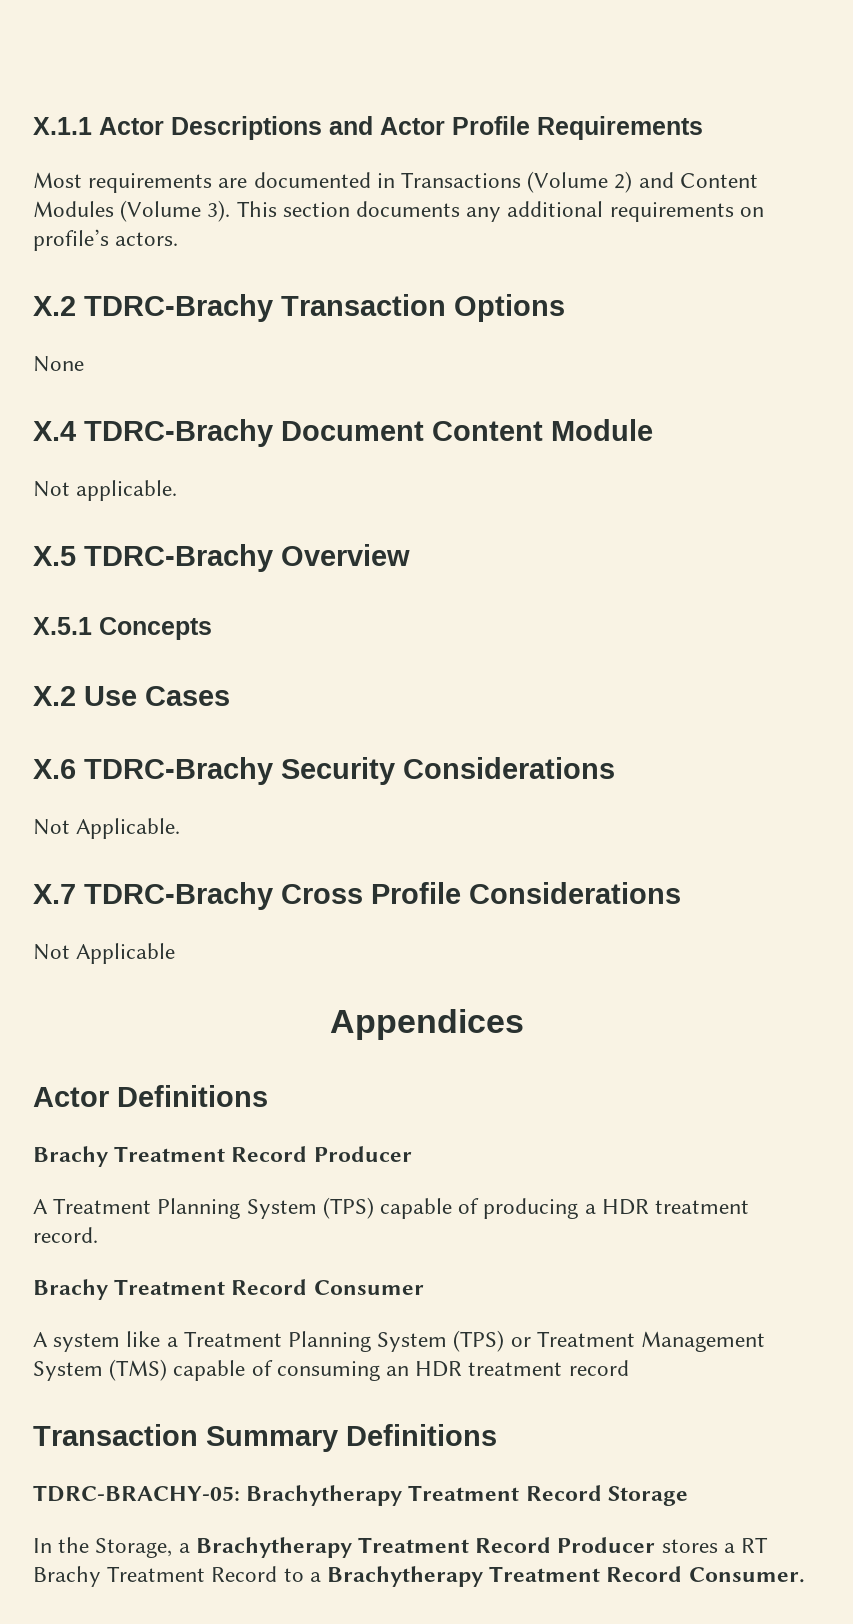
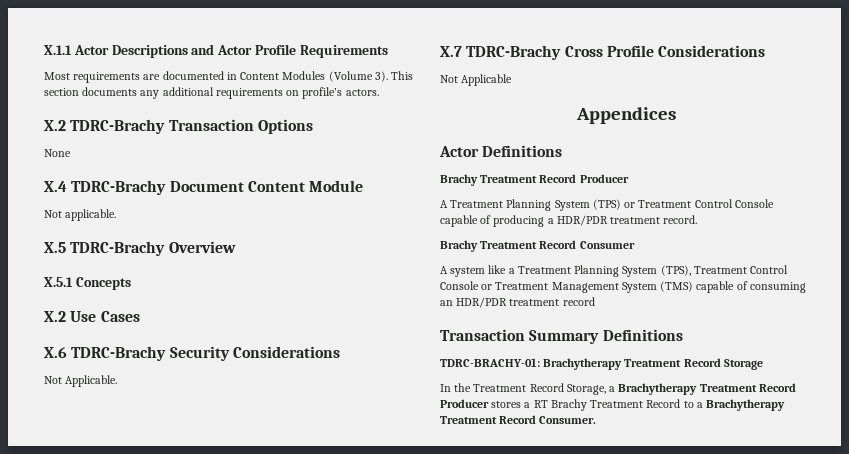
- Most requirements are documented in Transactions (Volume 2) and Content Modules (Volume 3).
+ Most requirements are documented in Content Modules (Volume 3).
- A Treatment Planning System (TPS) capable of producing a HDR treatment record.
+ A Treatment Planning System (TPS) or Treatment Control Console capable of producing a HDR/PDR treatment record.
- A system like a Treatment Planning System (TPS) or Treatment Management System (TMS) capable of consuming an HDR treatment record
+ A system like a Treatment Planning System (TPS), Treatment Control Console or Treatment Management System (TMS) capable of consuming an HDR/PDR treatment record
- TDRC-BRACHY-05: Brachytherapy Treatment Record Storage
+ TDRC-BRACHY-01: Brachytherapy Treatment Record Storage
- In the Storage, a Brachytherapy Treatment Record Producer stores a RT Brachy Treatment Record to a Brachytherapy Treatment Record Consumer.
+ In the Treatment Record Storage, a Brachytherapy Treatment Record Producer stores a RT Brachy Treatment Record to a Brachytherapy Treatment Record Consumer.

